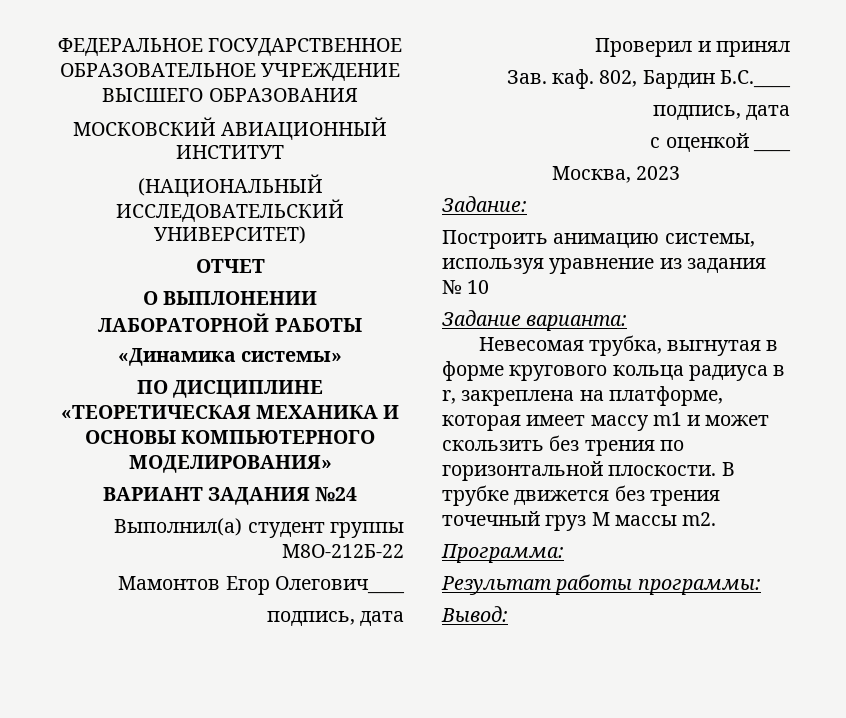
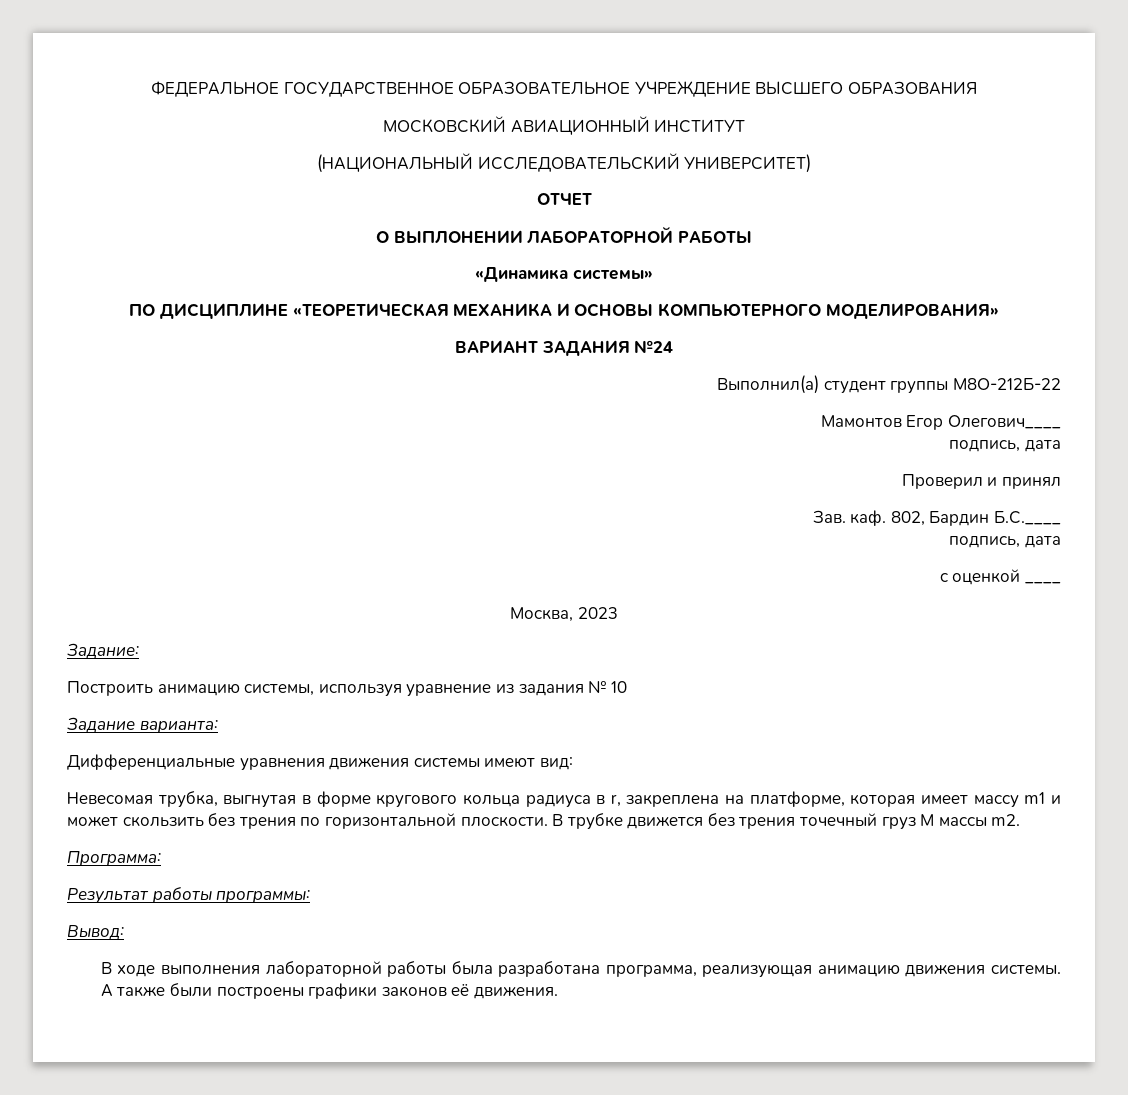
+ Дифференциальные уравнения движения системы имеют вид:
+ В ходе выполнения лабораторной работы была разработана программа, реализующая анимацию движения системы. А также были построены графики законов её движения.

